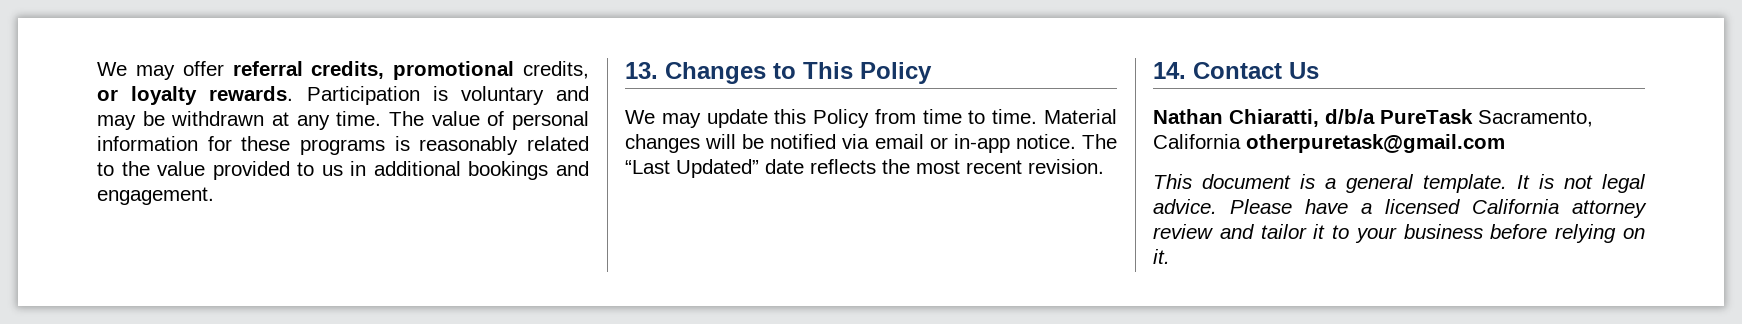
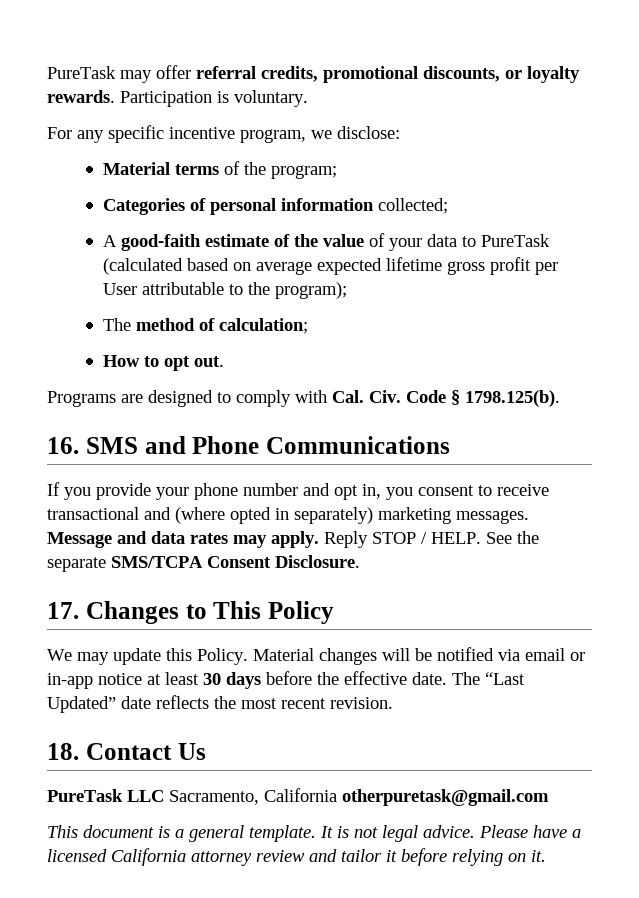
- We may offer referral credits, promotional credits, or loyalty rewards.
+ PureTask may offer referral credits, promotional discounts, or loyalty rewards.
- Participation is voluntary and may be withdrawn at any time. The value of personal information for these programs is reasonably related to the value provided to us in additional bookings and engagement.
- 13. Changes to This Policy
+ Participation is voluntary.
+ For any specific incentive program, we disclose:
+ Material terms of the program;
+ Categories of personal information collected;
+ A good-faith estimate of the value of your data to PureTask (calculated based on average expected lifetime gross profit per User attributable to the program);
+ The method of calculation;
+ How to opt out.
+ Programs are designed to comply with Cal. Civ. Code § 1798.125(b).
+ 16. SMS and Phone Communications
+ If you provide your phone number and opt in, you consent to receive transactional and (where opted in separately) marketing messages. Message and data rates may apply. Reply STOP / HELP. See the separate SMS/TCPA Consent Disclosure.
+ 17. Changes to This Policy
- We may update this Policy from time to time.
+ We may update this Policy.
- Material changes will be notified via email or in-app notice.
+ Material changes will be notified via email or in-app notice at least 30 days before the effective date.
- 14. Contact Us
+ 18. Contact Us
- Nathan Chiaratti, d/b/a PureTask Sacramento, California otherpuretask@gmail.com
+ PureTask LLC Sacramento, California otherpuretask@gmail.com
- Please have a licensed California attorney review and tailor it to your business before relying on it.
+ Please have a licensed California attorney review and tailor it before relying on it.

